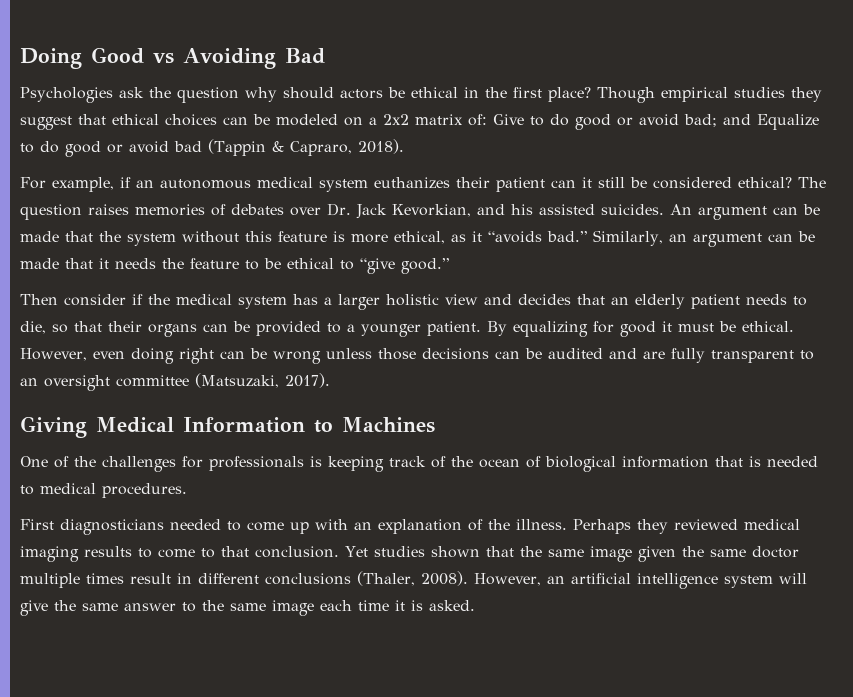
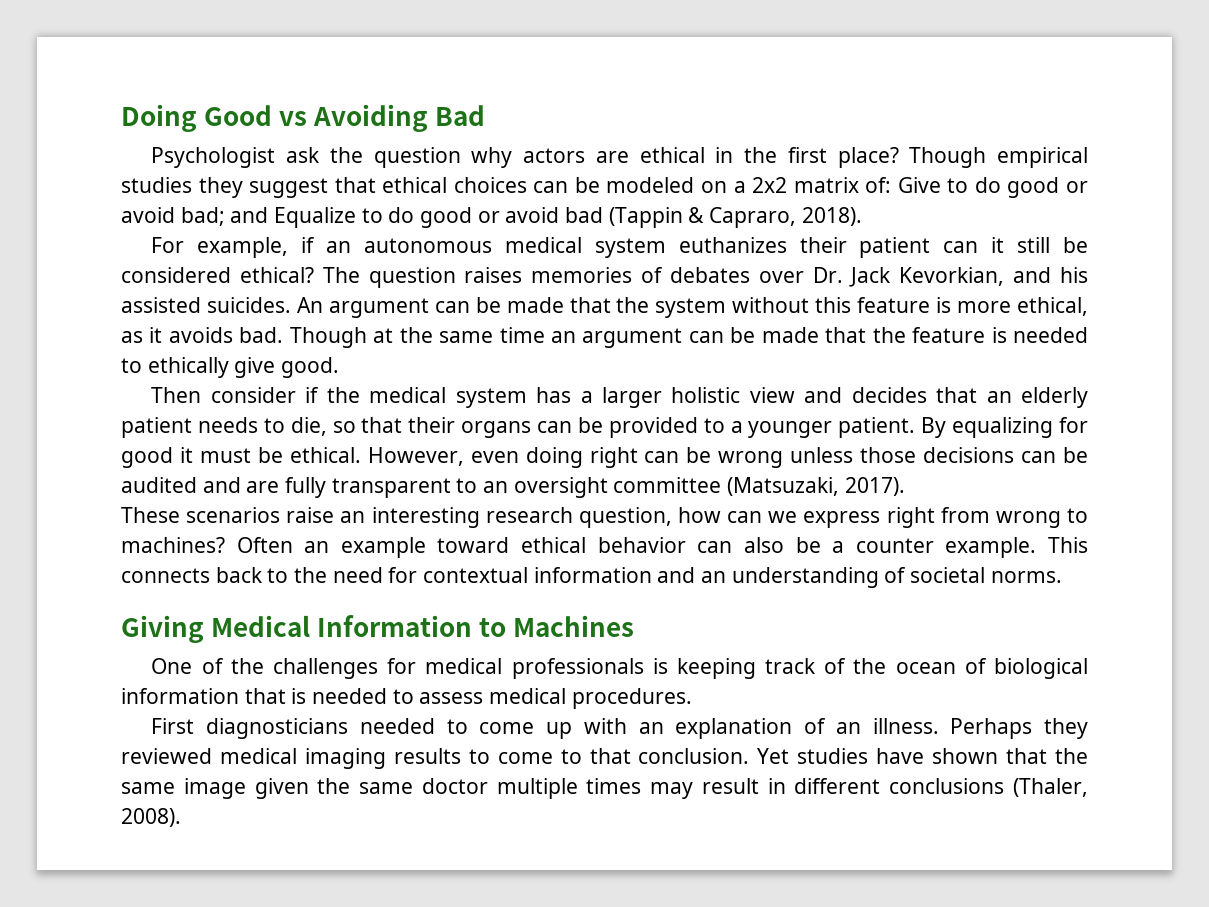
- Psychologies ask the question why should actors be ethical in the first place?
+ Psychologist ask the question why actors are ethical in the first place?
- An argument can be made that the system without this feature is more ethical, as it “avoids bad.” Similarly, an argument can be made that it needs the feature to be ethical to “give good.”
+ An argument can be made that the system without this feature is more ethical, as it avoids bad. Though at the same time an argument can be made that the feature is needed to ethically give good.
+ These scenarios raise an interesting research question, how can we express right from wrong to machines? Often an example toward ethical behavior can also be a counter example. This connects back to the need for contextual information and an understanding of societal norms.
- One of the challenges for professionals is keeping track of the ocean of biological information that is needed to medical procedures.
+ One of the challenges for medical professionals is keeping track of the ocean of biological information that is needed to assess medical procedures.
- First diagnosticians needed to come up with an explanation of the illness.
+ First diagnosticians needed to come up with an explanation of an illness.
- Yet studies shown that the same image given the same doctor multiple times result in different conclusions (Thaler, 2008). However, an artificial intelligence system will give the same answer to the same image each time it is asked.
+ Yet studies have shown that the same image given the same doctor multiple times may result in different conclusions (Thaler, 2008).

